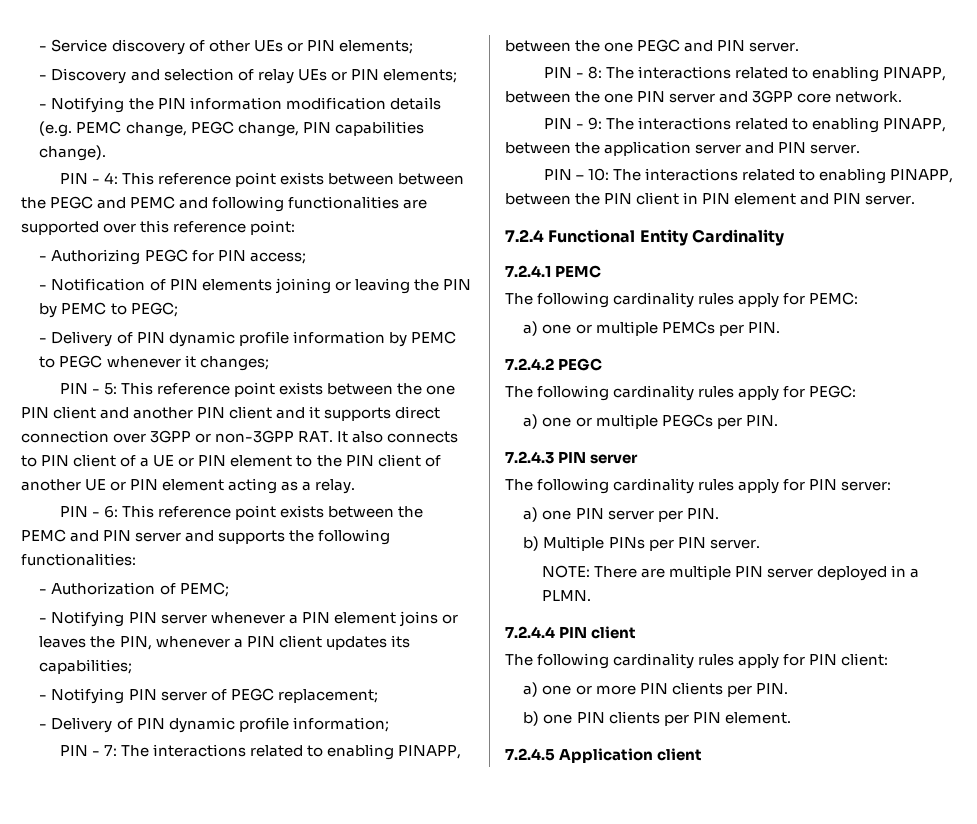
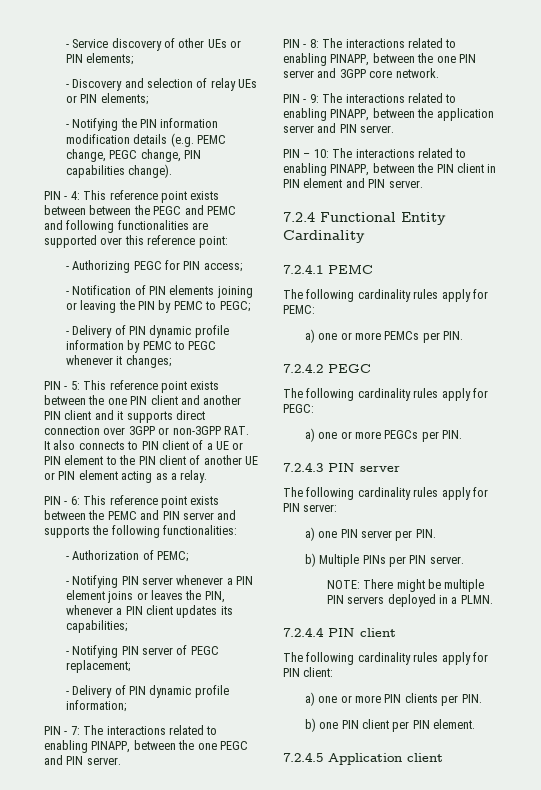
- a) one or multiple PEMCs per PIN.
+ a) one or more PEMCs per PIN.
- a) one or multiple PEGCs per PIN.
+ a) one or more PEGCs per PIN.
- NOTE: There are multiple PIN server deployed in a PLMN.
+ NOTE: There might be multiple PIN servers deployed in a PLMN.
- b) one PIN clients per PIN element.
+ b) one PIN client per PIN element.

